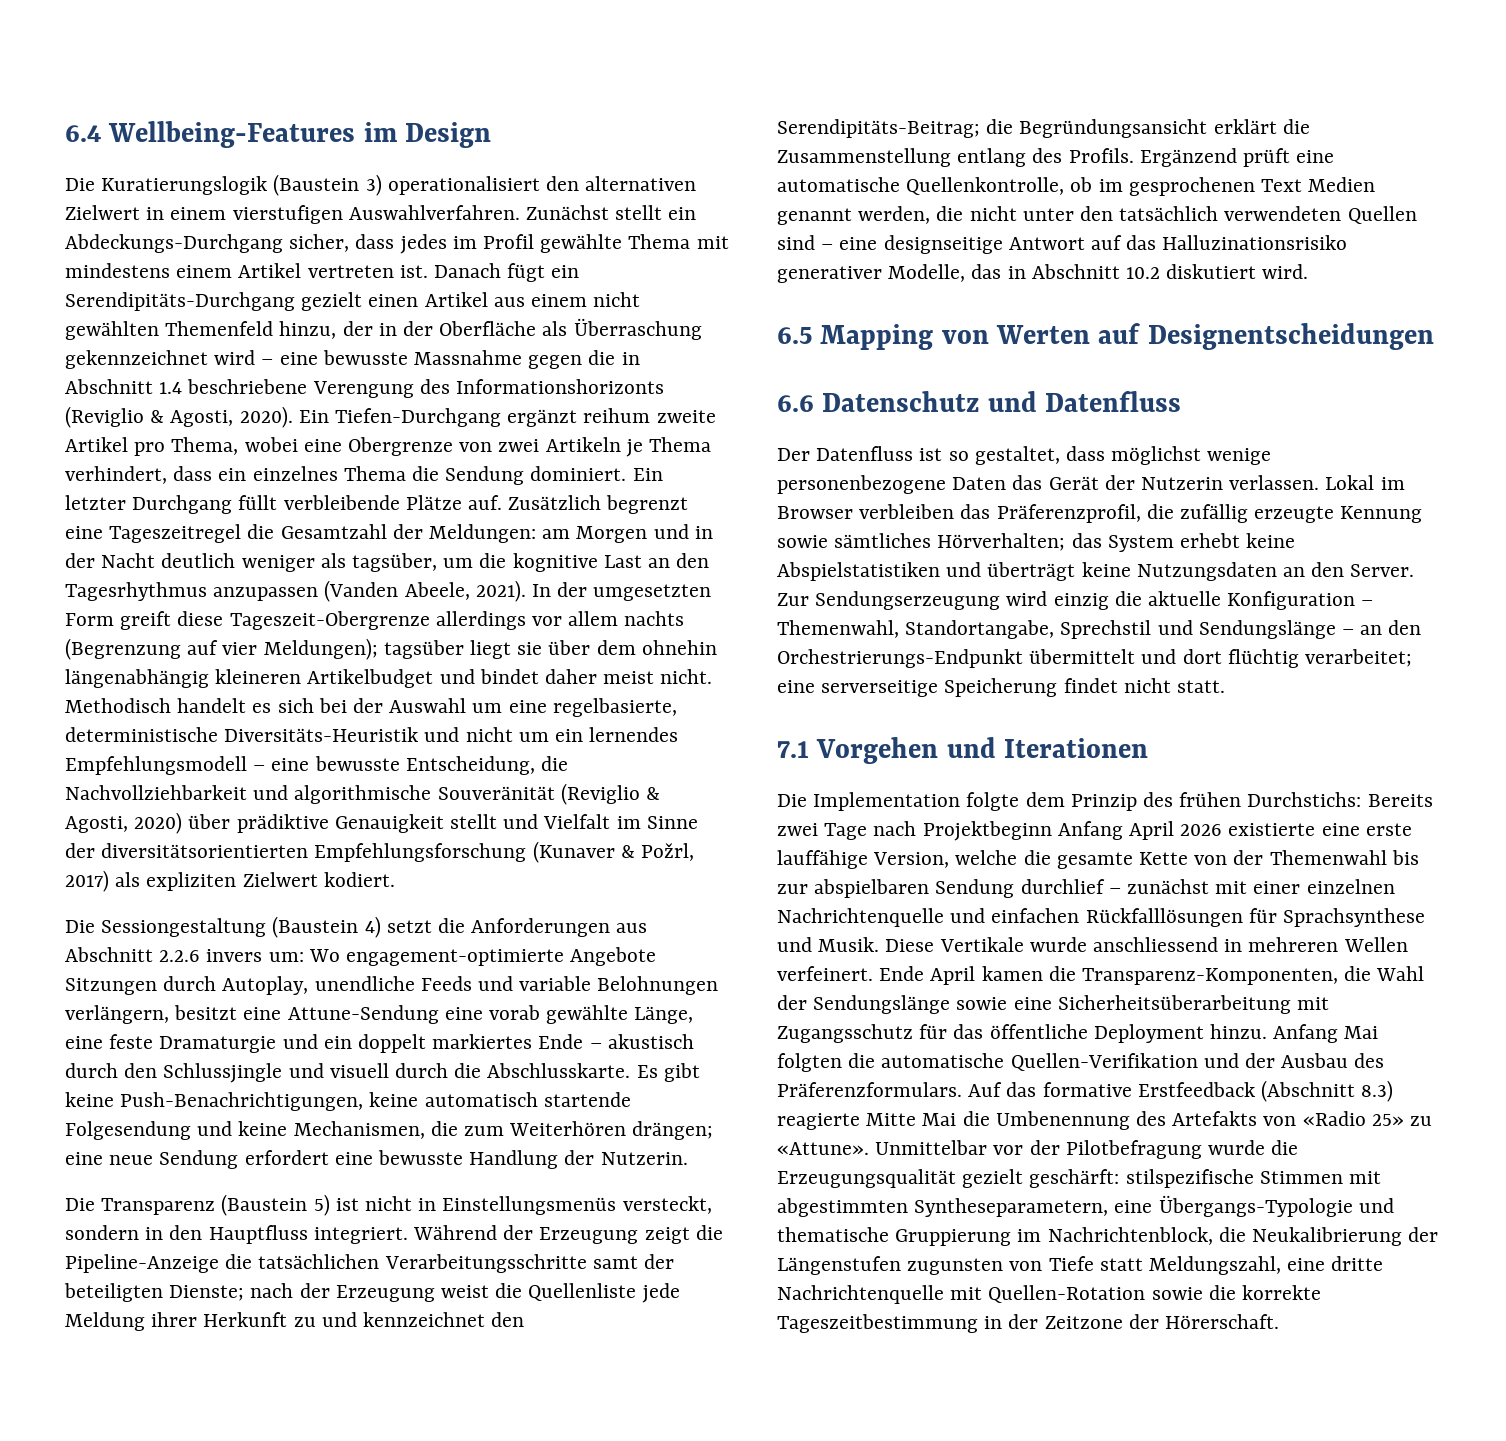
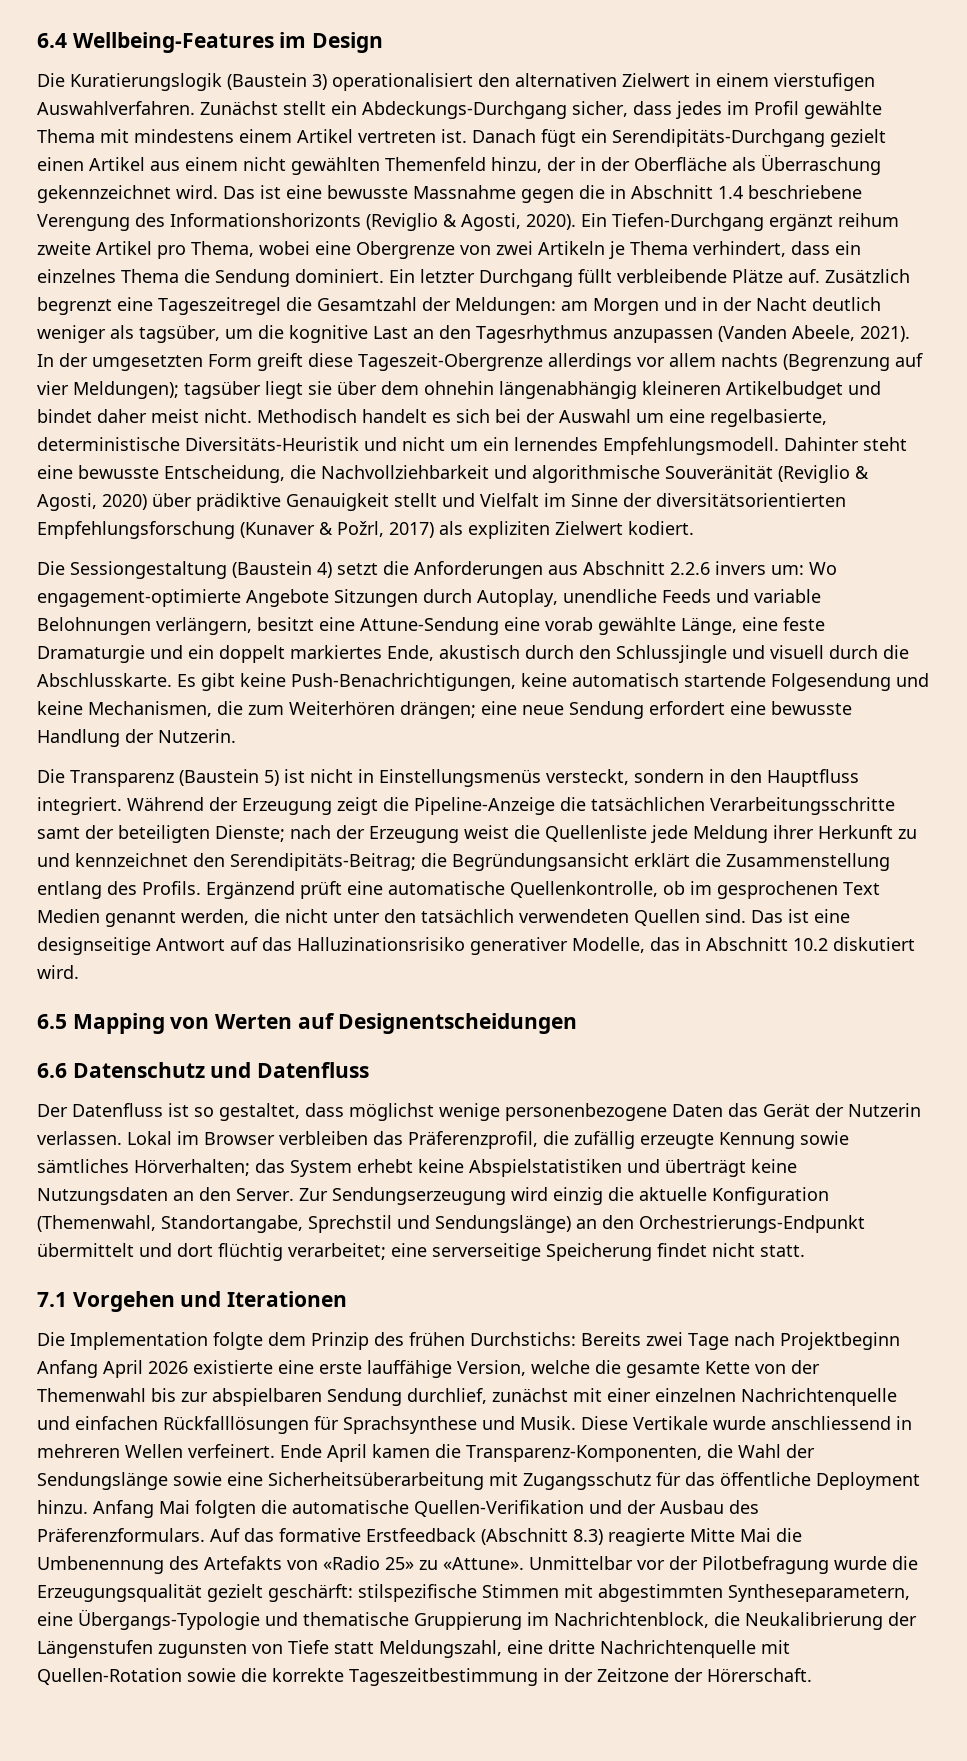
- Danach fügt ein Serendipitäts-Durchgang gezielt einen Artikel aus einem nicht gewählten Themenfeld hinzu, der in der Oberfläche als Überraschung gekennzeichnet wird – eine bewusste Massnahme gegen die in Abschnitt 1.4 beschriebene Verengung des Informationshorizonts (Reviglio & Agosti, 2020).
+ Danach fügt ein Serendipitäts-Durchgang gezielt einen Artikel aus einem nicht gewählten Themenfeld hinzu, der in der Oberfläche als Überraschung gekennzeichnet wird. Das ist eine bewusste Massnahme gegen die in Abschnitt 1.4 beschriebene Verengung des Informationshorizonts (Reviglio & Agosti, 2020).
- Methodisch handelt es sich bei der Auswahl um eine regelbasierte, deterministische Diversitäts-Heuristik und nicht um ein lernendes Empfehlungsmodell – eine bewusste Entscheidung, die Nachvollziehbarkeit und algorithmische Souveränität (Reviglio & Agosti, 2020) über prädiktive Genauigkeit stellt und Vielfalt im Sinne der diversitätsorientierten Empfehlungsforschung (Kunaver & Požrl, 2017) als expliziten Zielwert kodiert.
+ Methodisch handelt es sich bei der Auswahl um eine regelbasierte, deterministische Diversitäts-Heuristik und nicht um ein lernendes Empfehlungsmodell. Dahinter steht eine bewusste Entscheidung, die Nachvollziehbarkeit und algorithmische Souveränität (Reviglio & Agosti, 2020) über prädiktive Genauigkeit stellt und Vielfalt im Sinne der diversitätsorientierten Empfehlungsforschung (Kunaver & Požrl, 2017) als expliziten Zielwert kodiert.
- Die Sessiongestaltung (Baustein 4) setzt die Anforderungen aus Abschnitt 2.2.6 invers um: Wo engagement-optimierte Angebote Sitzungen durch Autoplay, unendliche Feeds und variable Belohnungen verlängern, besitzt eine Attune-Sendung eine vorab gewählte Länge, eine feste Dramaturgie und ein doppelt markiertes Ende – akustisch durch den Schlussjingle und visuell durch die Abschlusskarte.
+ Die Sessiongestaltung (Baustein 4) setzt die Anforderungen aus Abschnitt 2.2.6 invers um: Wo engagement-optimierte Angebote Sitzungen durch Autoplay, unendliche Feeds und variable Belohnungen verlängern, besitzt eine Attune-Sendung eine vorab gewählte Länge, eine feste Dramaturgie und ein doppelt markiertes Ende, akustisch durch den Schlussjingle und visuell durch die Abschlusskarte.
- Ergänzend prüft eine automatische Quellenkontrolle, ob im gesprochenen Text Medien genannt werden, die nicht unter den tatsächlich verwendeten Quellen sind – eine designseitige Antwort auf das Halluzinationsrisiko generativer Modelle, das in Abschnitt 10.2 diskutiert wird.
+ Ergänzend prüft eine automatische Quellenkontrolle, ob im gesprochenen Text Medien genannt werden, die nicht unter den tatsächlich verwendeten Quellen sind. Das ist eine designseitige Antwort auf das Halluzinationsrisiko generativer Modelle, das in Abschnitt 10.2 diskutiert wird.
- Zur Sendungserzeugung wird einzig die aktuelle Konfiguration – Themenwahl, Standortangabe, Sprechstil und Sendungslänge – an den Orchestrierungs-Endpunkt übermittelt und dort flüchtig verarbeitet; eine serverseitige Speicherung findet nicht statt.
+ Zur Sendungserzeugung wird einzig die aktuelle Konfiguration (Themenwahl, Standortangabe, Sprechstil und Sendungslänge) an den Orchestrierungs-Endpunkt übermittelt und dort flüchtig verarbeitet; eine serverseitige Speicherung findet nicht statt.
- Die Implementation folgte dem Prinzip des frühen Durchstichs: Bereits zwei Tage nach Projektbeginn Anfang April 2026 existierte eine erste lauffähige Version, welche die gesamte Kette von der Themenwahl bis zur abspielbaren Sendung durchlief – zunächst mit einer einzelnen Nachrichtenquelle und einfachen Rückfalllösungen für Sprachsynthese und Musik.
+ Die Implementation folgte dem Prinzip des frühen Durchstichs: Bereits zwei Tage nach Projektbeginn Anfang April 2026 existierte eine erste lauffähige Version, welche die gesamte Kette von der Themenwahl bis zur abspielbaren Sendung durchlief, zunächst mit einer einzelnen Nachrichtenquelle und einfachen Rückfalllösungen für Sprachsynthese und Musik.

